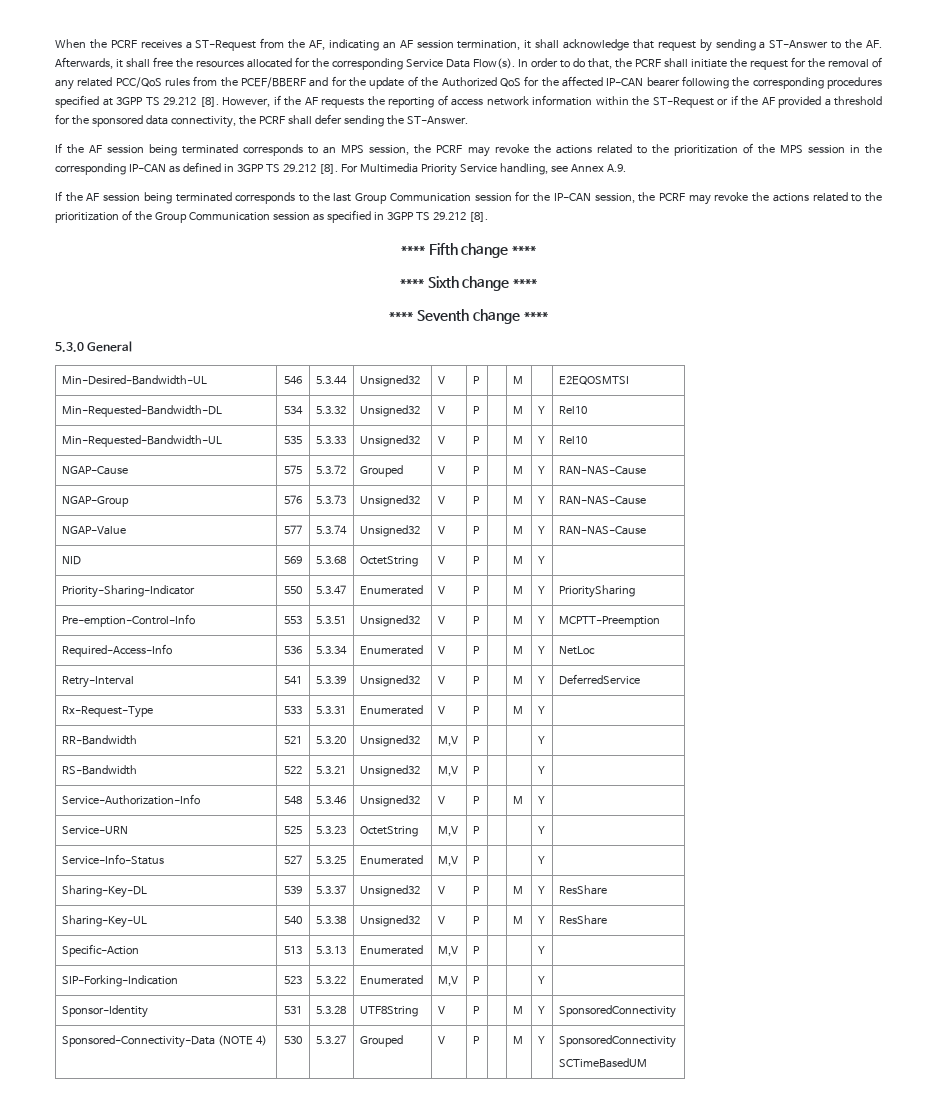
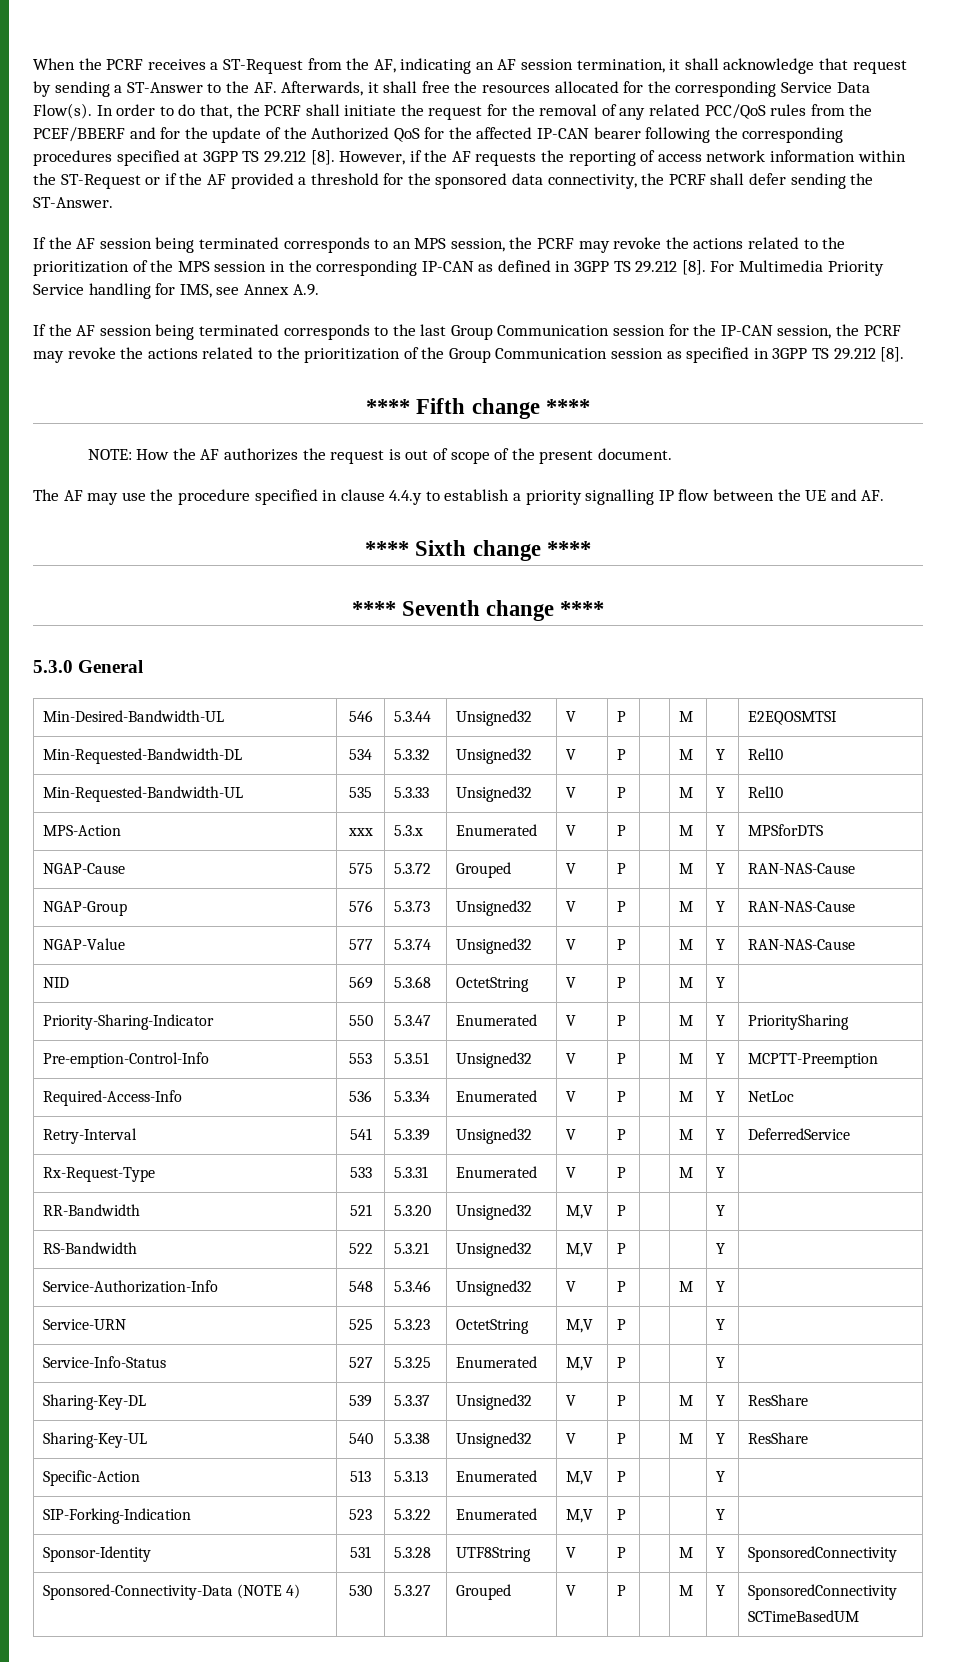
- For Multimedia Priority Service handling, see Annex A.9.
+ For Multimedia Priority Service handling for IMS, see Annex A.9.
+ NOTE: How the AF authorizes the request is out of scope of the present document.
+ The AF may use the procedure specified in clause 4.4.y to establish a priority signalling IP flow between the UE and AF.
+ MPS-Action | xxx | 5.3.x | Enumerated | V | P | | M | Y | MPSforDTS

